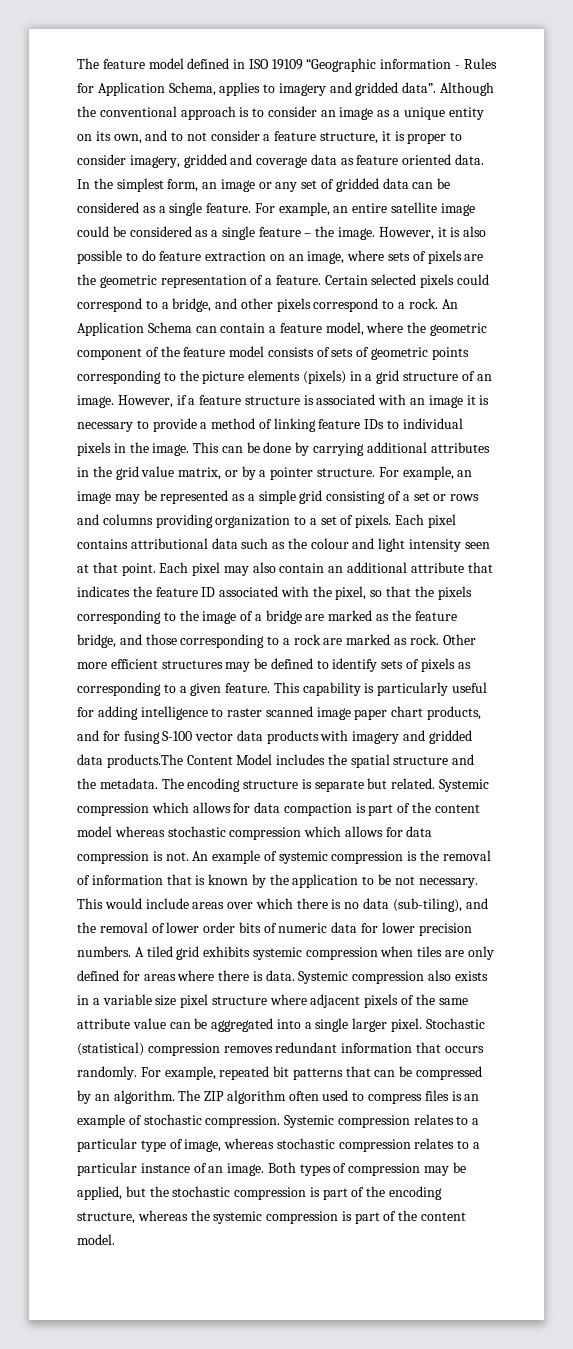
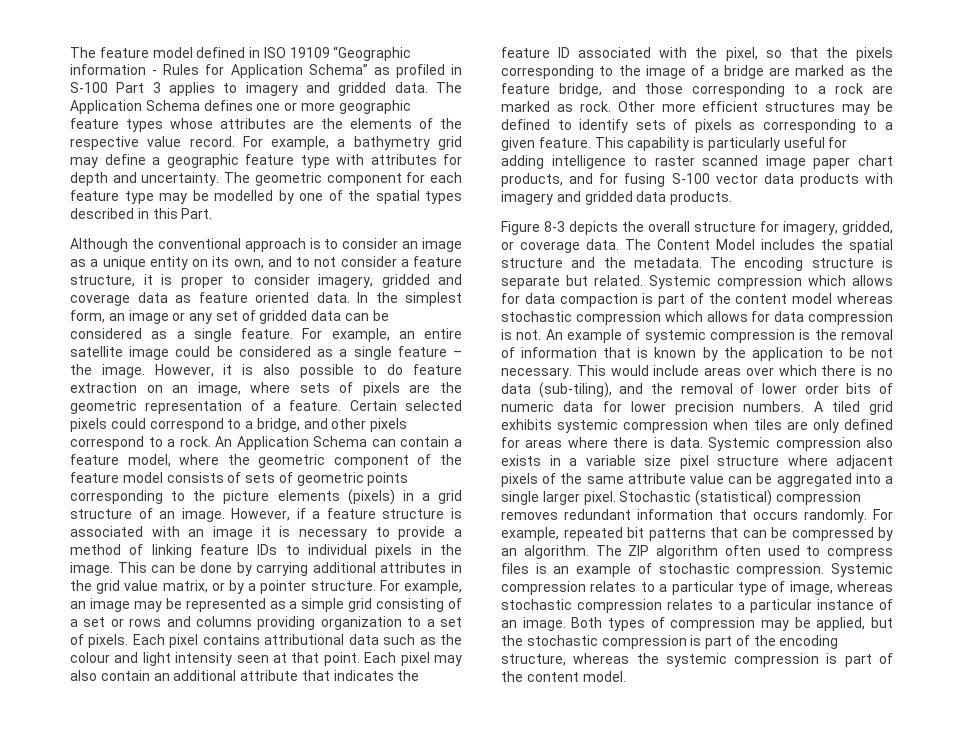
- The feature model defined in ISO 19109 “Geographic information - Rules for Application Schema, applies to imagery and gridded data”. Although the conventional approach is to consider an image as a unique entity on its own, and to not consider a feature structure, it is proper to consider imagery, gridded and coverage data as feature oriented data.
+ The feature model defined in ISO 19109 “Geographic information - Rules for Application Schema” as profiled in S-100 Part 3 applies to imagery and gridded data. The Application Schema defines one or more geographic feature types whose attributes are the elements of the respective value record. For example, a bathymetry grid may define a geographic feature type with attributes for depth and uncertainty. The geometric component for each feature type may be modelled by one of the spatial types described in this Part.
+ Although the conventional approach is to consider an image as a unique entity on its own, and to not consider a feature structure, it is proper to consider imagery, gridded and coverage data as feature oriented data.
- This capability is particularly useful for adding intelligence to raster scanned image paper chart products, and for fusing S-100 vector data products with imagery and gridded data products.The Content Model includes the spatial structure and the metadata.
+ This capability is particularly useful for adding intelligence to raster scanned image paper chart products, and for fusing S-100 vector data products with imagery and gridded data products.
+ Figure 8-3 depicts the overall structure for imagery, gridded, or coverage data. The Content Model includes the spatial structure and the metadata.

